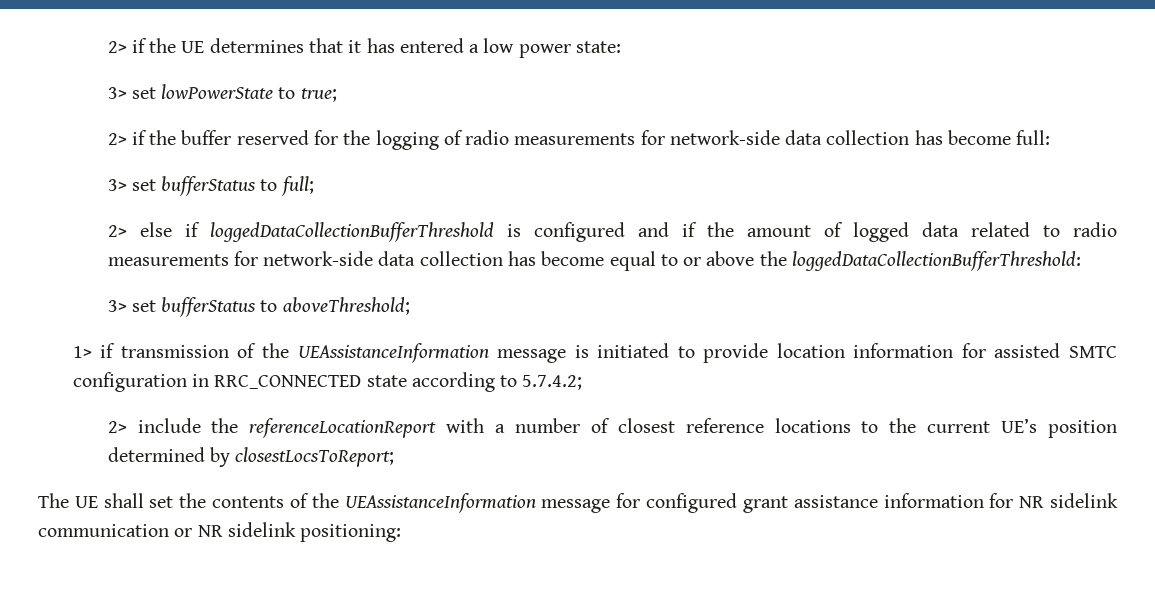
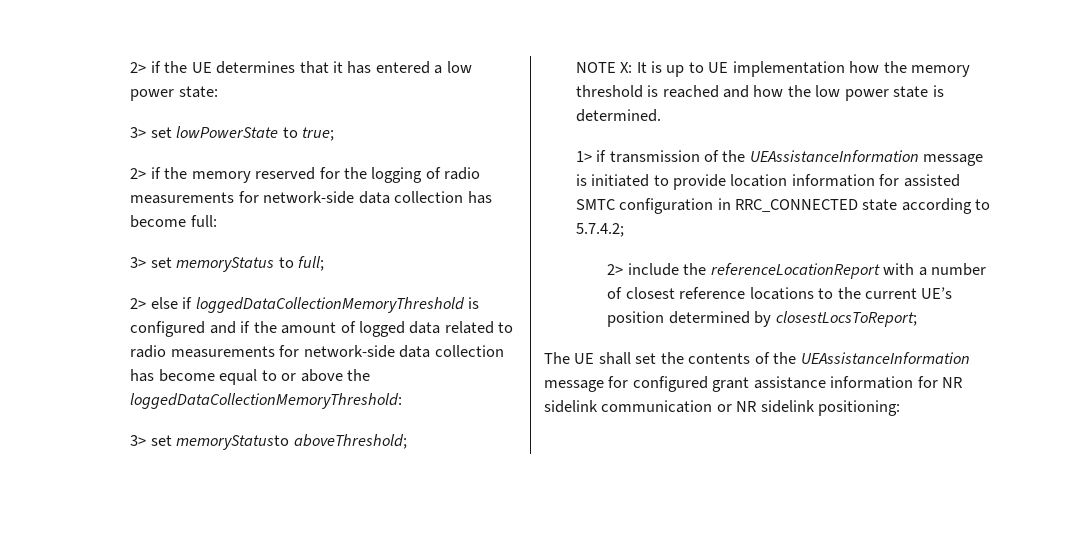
- 2> if the buffer reserved for the logging of radio measurements for network-side data collection has become full:
+ 2> if the memory reserved for the logging of radio measurements for network-side data collection has become full:
- 3> set bufferStatus to full;
+ 3> set memoryStatus to full;
- 2> else if loggedDataCollectionBufferThreshold is configured and if the amount of logged data related to radio measurements for network-side data collection has become equal to or above the loggedDataCollectionBufferThreshold:
- 3> set bufferStatus to aboveThreshold;
+ 2> else if loggedDataCollectionMemoryThreshold is configured and if the amount of logged data related to radio measurements for network-side data collection has become equal to or above the loggedDataCollectionMemoryThreshold:
+ 3> set memoryStatusto aboveThreshold;
+ NOTE X: It is up to UE implementation how the memory threshold is reached and how the low power state is determined.

